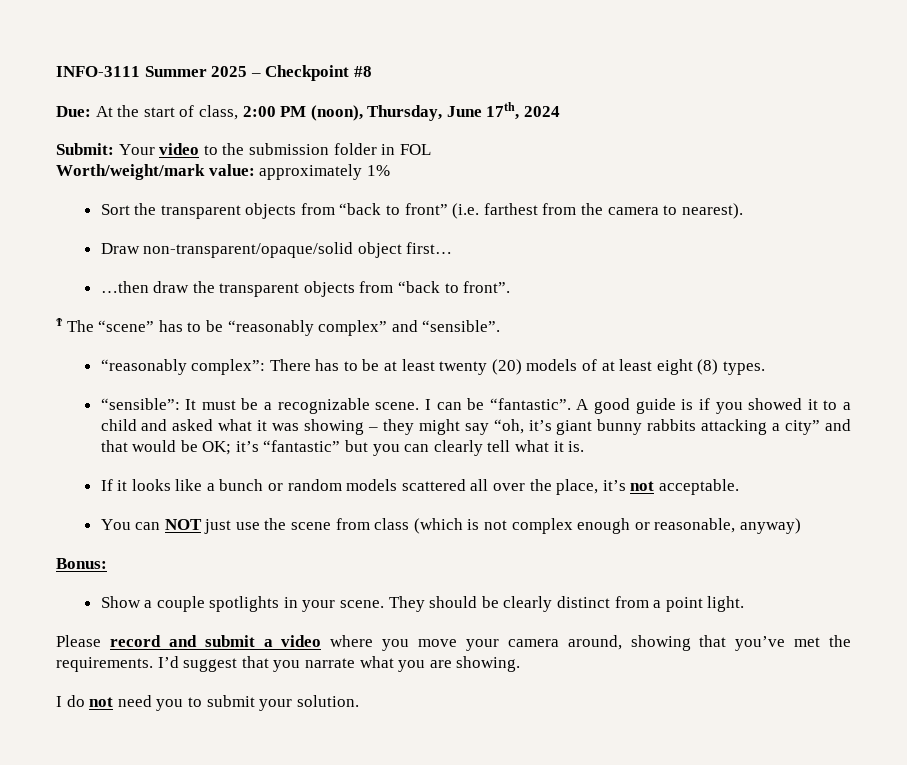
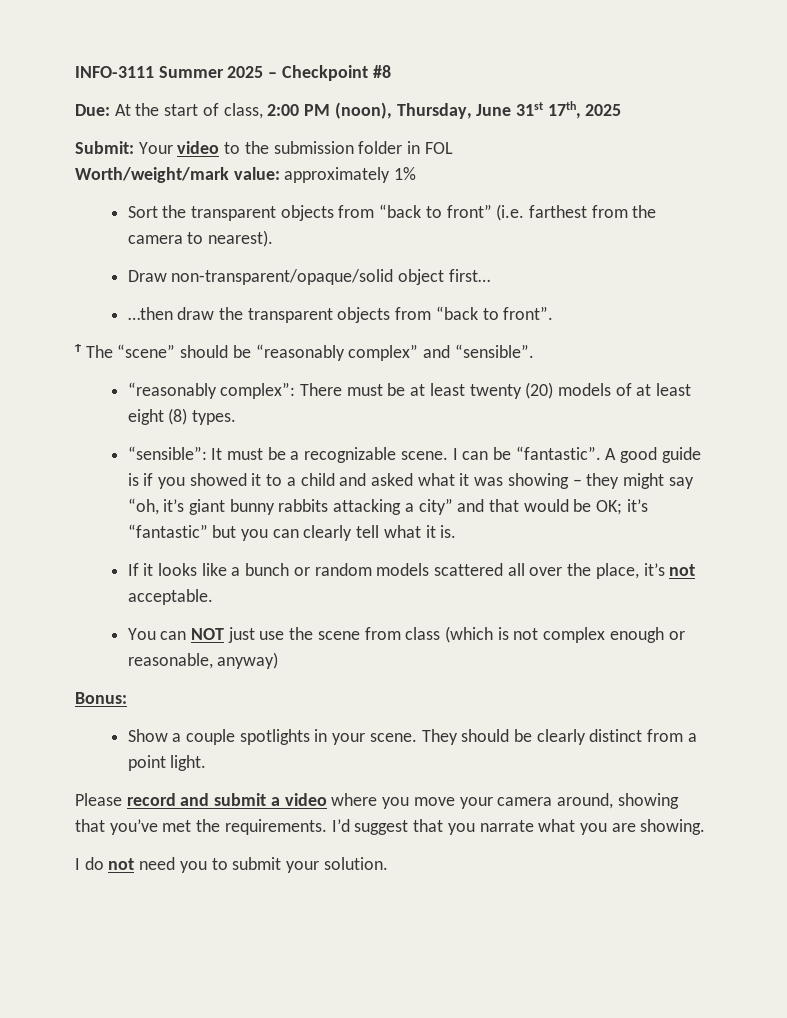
- Due: At the start of class, 2:00 PM (noon), Thursday, June 17th, 2024
+ Due: At the start of class, 2:00 PM (noon), Thursday, June 31st 17th, 2025
- Ϯ The “scene” has to be “reasonably complex” and “sensible”.
+ Ϯ The “scene” should be “reasonably complex” and “sensible”.
- “reasonably complex”: There has to be at least twenty (20) models of at least eight (8) types.
+ “reasonably complex”: There must be at least twenty (20) models of at least eight (8) types.

